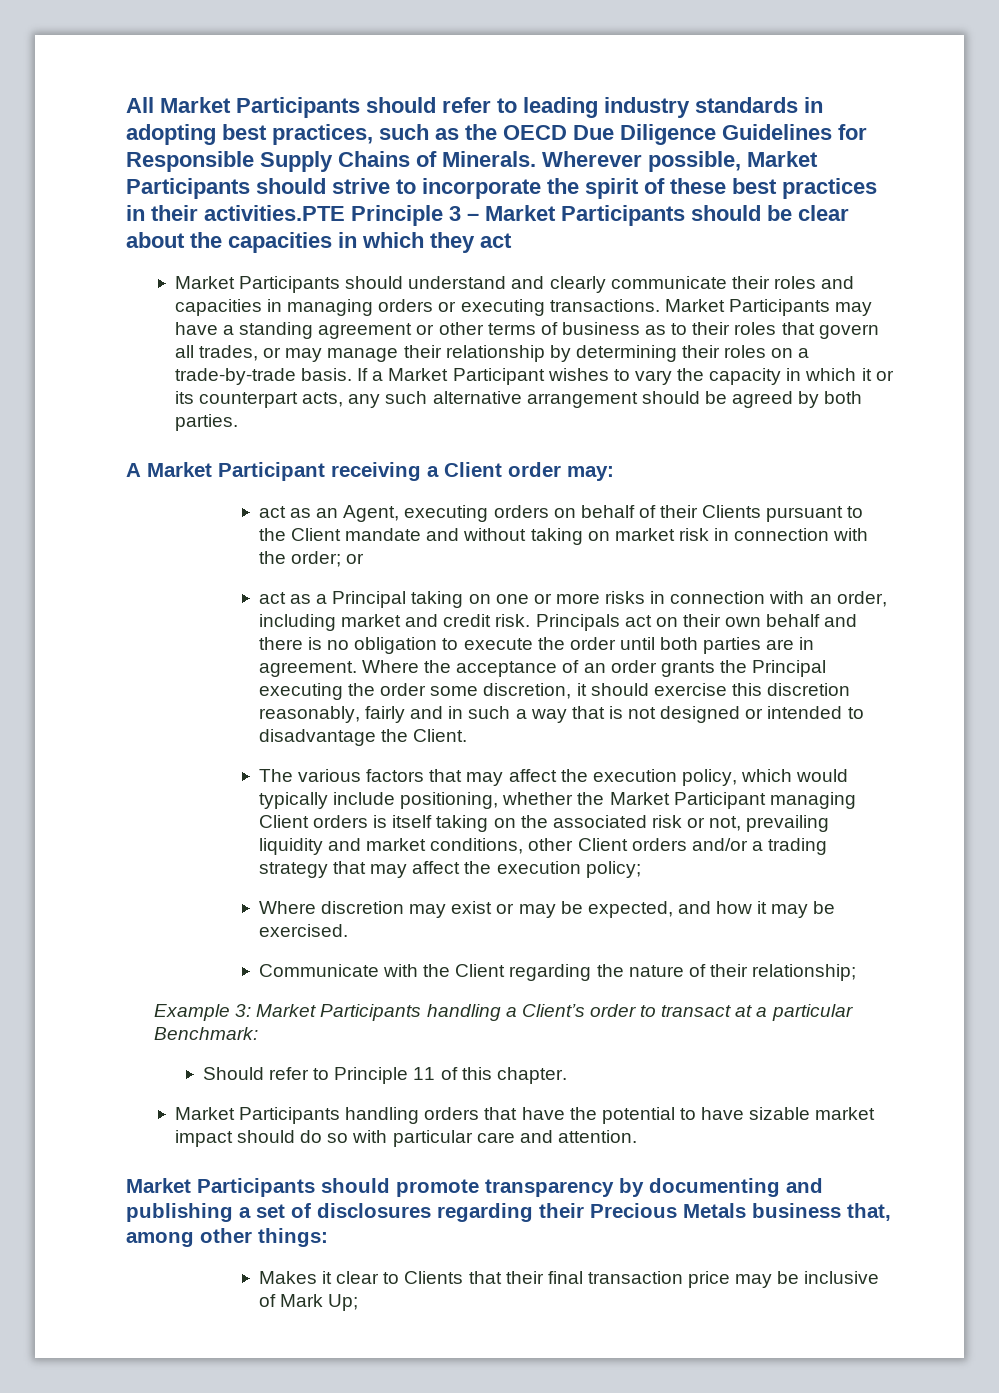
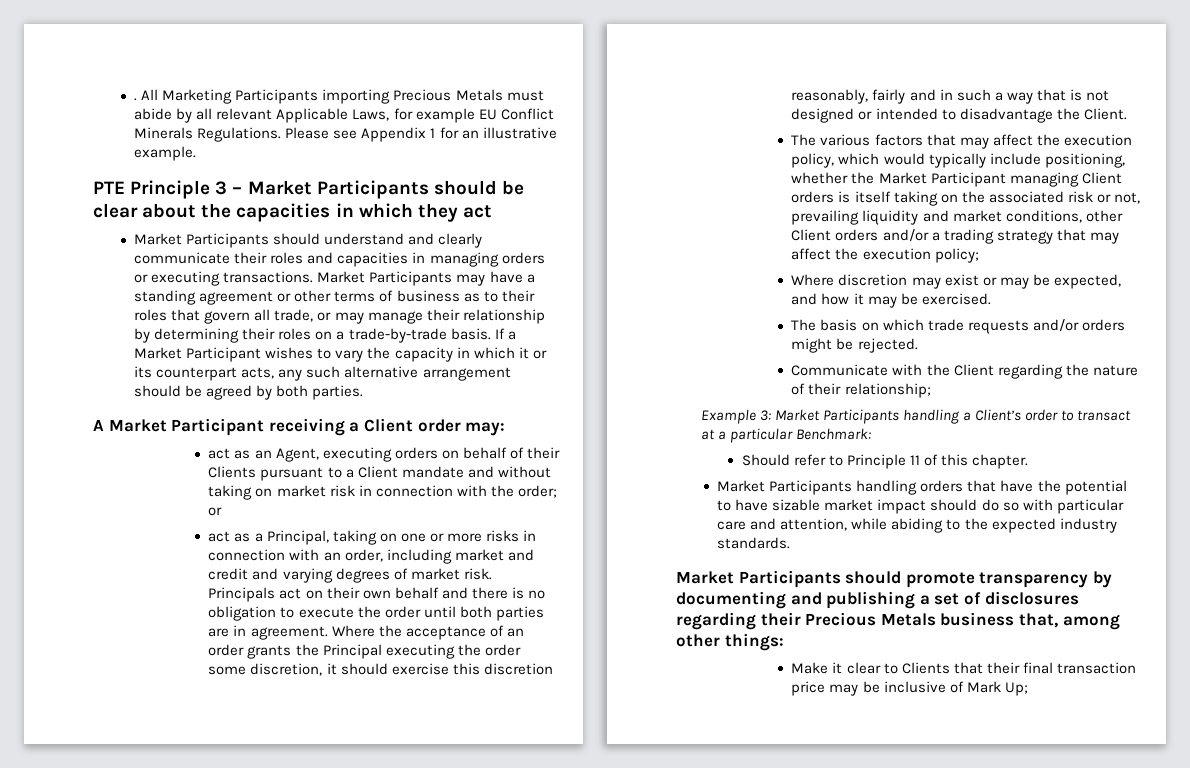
- All Market Participants should refer to leading industry standards in adopting best practices, such as the OECD Due Diligence Guidelines for Responsible Supply Chains of Minerals. Wherever possible, Market Participants should strive to incorporate the spirit of these best practices in their activities.PTE Principle 3 – Market Participants should be clear about the capacities in which they act
+ . All Marketing Participants importing Precious Metals must abide by all relevant Applicable Laws, for example EU Conflict Minerals Regulations. Please see Appendix 1 for an illustrative example.
+ PTE Principle 3 – Market Participants should be clear about the capacities in which they act
- Market Participants may have a standing agreement or other terms of business as to their roles that govern all trades, or may manage their relationship by determining their roles on a trade-by-trade basis.
+ Market Participants may have a standing agreement or other terms of business as to their roles that govern all trade, or may manage their relationship by determining their roles on a trade-by-trade basis.
- act as an Agent, executing orders on behalf of their Clients pursuant to the Client mandate and without taking on market risk in connection with the order; or
+ act as an Agent, executing orders on behalf of their Clients pursuant to a Client mandate and without taking on market risk in connection with the order; or
- act as a Principal taking on one or more risks in connection with an order, including market and credit risk.
+ act as a Principal, taking on one or more risks in connection with an order, including market and credit and varying degrees of market risk.
+ The basis on which trade requests and/or orders might be rejected.
- Market Participants handling orders that have the potential to have sizable market impact should do so with particular care and attention.
+ Market Participants handling orders that have the potential to have sizable market impact should do so with particular care and attention, while abiding to the expected industry standards.
- Makes it clear to Clients that their final transaction price may be inclusive of Mark Up;
+ Make it clear to Clients that their final transaction price may be inclusive of Mark Up;

